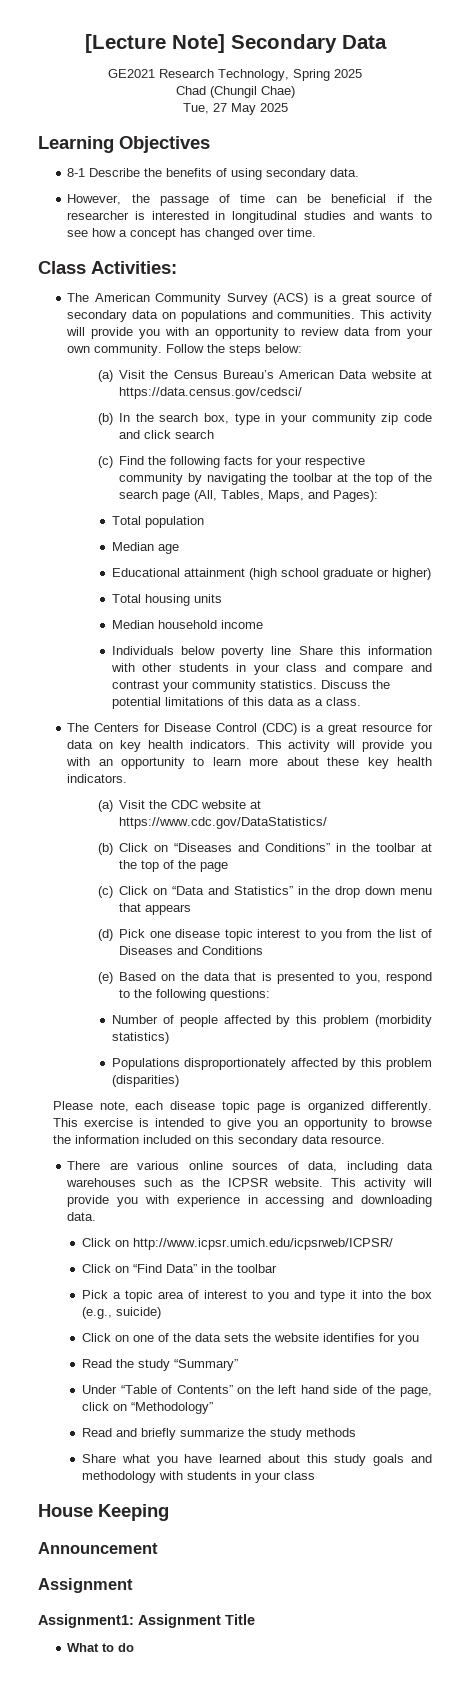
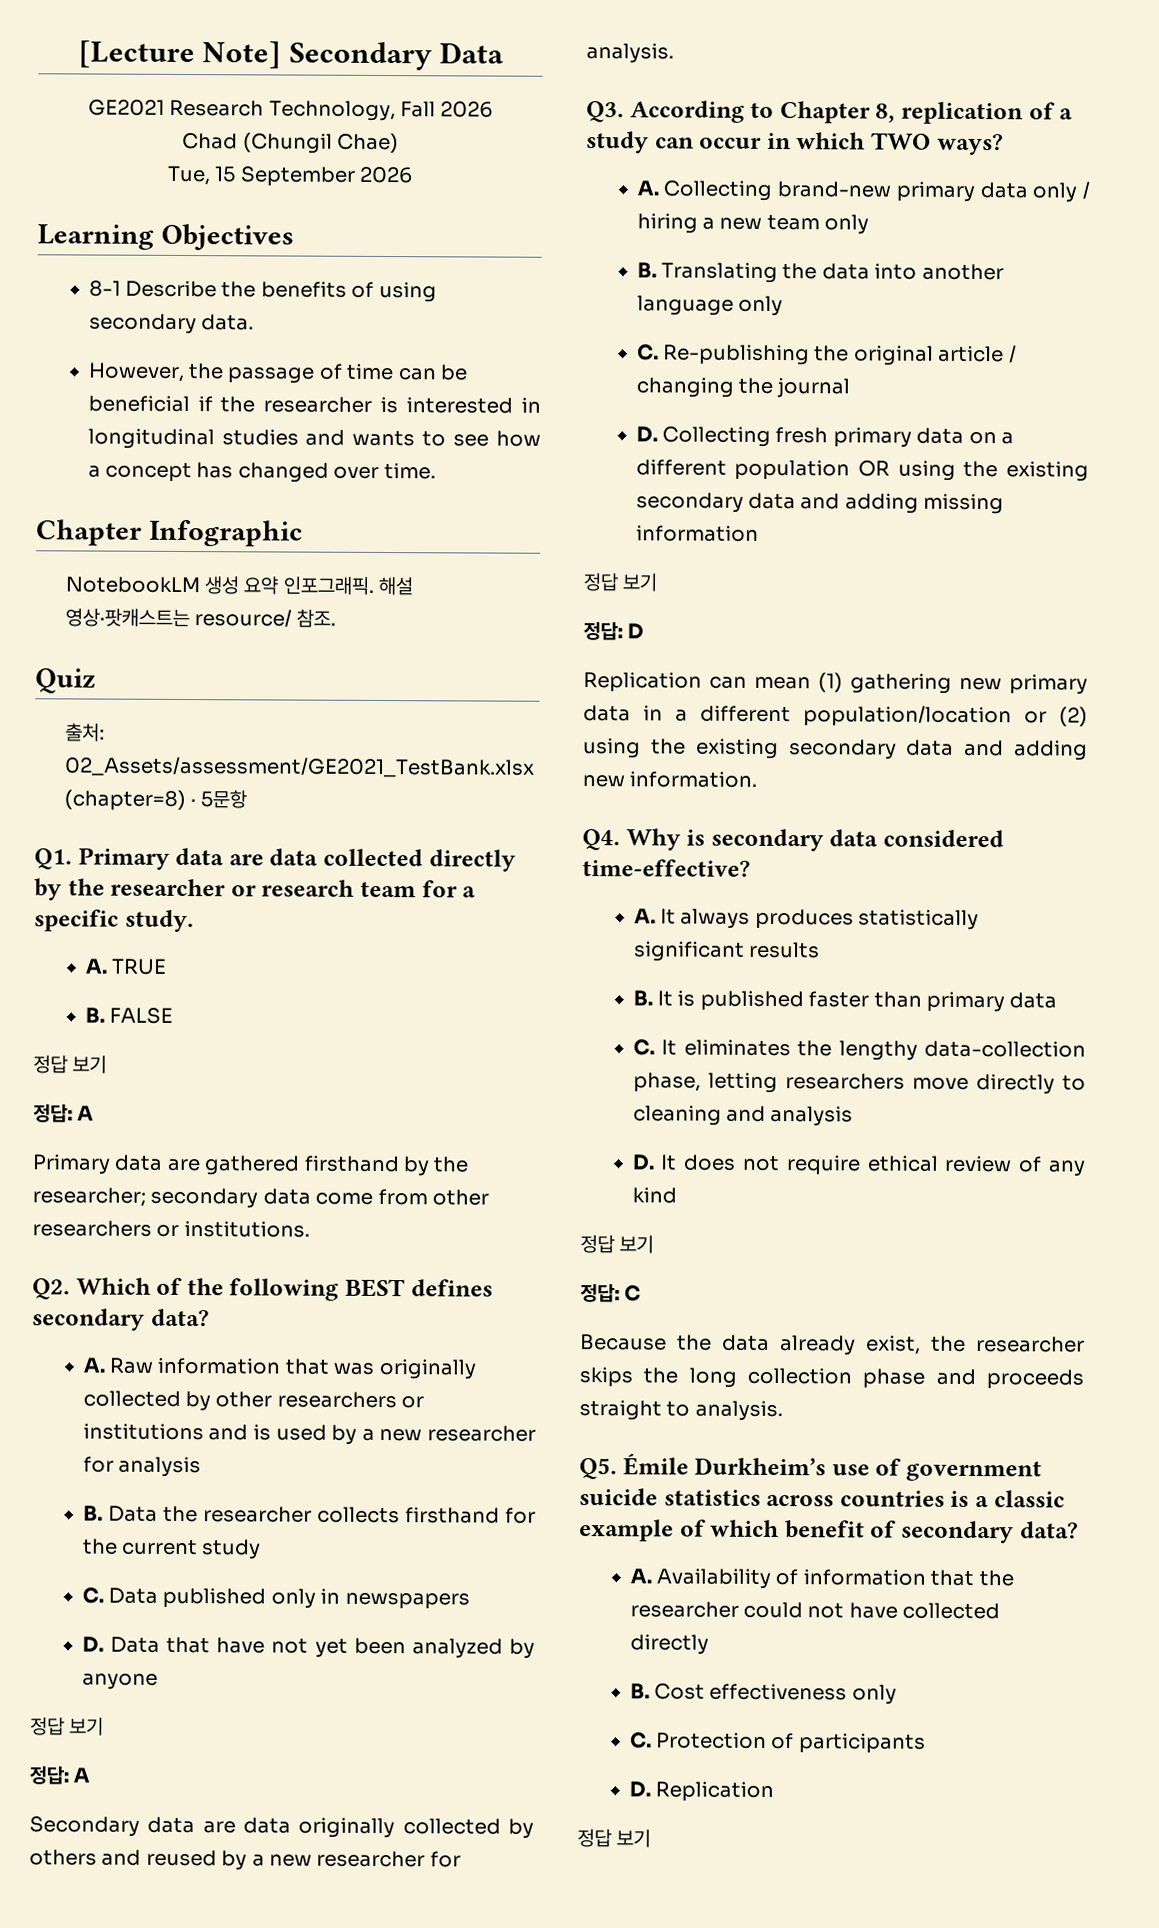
- GE2021 Research Technology, Spring 2025
+ GE2021 Research Technology, Fall 2026
- Tue, 27 May 2025
+ Tue, 15 September 2026
- Class Activities:
- The American Community Survey (ACS) is a great source of secondary data on populations and communities. This activity will provide you with an opportunity to review data from your own community. Follow the steps below:
- (a) Visit the Census Bureau’s American Data website at https://data.census.gov/cedsci/
- (b) In the search box, type in your community zip code and click search
- (c) Find the following facts for your respective community by navigating the toolbar at the top of the search page (All, Tables, Maps, and Pages):
- Total population
- Median age
- Educational attainment (high school graduate or higher)
- Total housing units
- Median household income
- Individuals below poverty line Share this information with other students in your class and compare and contrast your community statistics. Discuss the potential limitations of this data as a class.
- The Centers for Disease Control (CDC) is a great resource for data on key health indicators. This activity will provide you with an opportunity to learn more about these key health indicators.
- (a) Visit the CDC website at https://www.cdc.gov/DataStatistics/
- (b) Click on “Diseases and Conditions” in the toolbar at the top of the page
- (c) Click on “Data and Statistics” in the drop down menu that appears
- (d) Pick one disease topic interest to you from the list of Diseases and Conditions
- (e) Based on the data that is presented to you, respond to the following questions:
- Number of people affected by this problem (morbidity statistics)
- Populations disproportionately affected by this problem (disparities)
- Please note, each disease topic page is organized differently. This exercise is intended to give you an opportunity to browse the information included on this secondary data resource.
- There are various online sources of data, including data warehouses such as the ICPSR website. This activity will provide you with experience in accessing and downloading data.
- Click on http://www.icpsr.umich.edu/icpsrweb/ICPSR/
- Click on “Find Data” in the toolbar
- Pick a topic area of interest to you and type it into the box (e.g., suicide)
- Click on one of the data sets the website identifies for you
- Read the study “Summary”
- Under “Table of Contents” on the left hand side of the page, click on “Methodology”
- Read and briefly summarize the study methods
- Share what you have learned about this study goals and methodology with students in your class
- House Keeping
- Announcement
- Assignment
- Assignment1: Assignment Title
- What to do
+ Chapter Infographic
+ NotebookLM 생성 요약 인포그래픽. 해설 영상·팟캐스트는 resource/ 참조.
+ Quiz
+ 출처: 02_Assets/assessment/GE2021_TestBank.xlsx (chapter=8) · 5문항
+ Q1. Primary data are data collected directly by the researcher or research team for a specific study.
+ A. TRUE
+ B. FALSE
+ 정답 보기
+ 정답: A
+ Primary data are gathered firsthand by the researcher; secondary data come from other researchers or institutions.
+ Q2. Which of the following BEST defines secondary data?
+ A. Raw information that was originally collected by other researchers or institutions and is used by a new researcher for analysis
+ B. Data the researcher collects firsthand for the current study
+ C. Data published only in newspapers
+ D. Data that have not yet been analyzed by anyone
+ 정답 보기
+ 정답: A
+ Secondary data are data originally collected by others and reused by a new researcher for analysis.
+ Q3. According to Chapter 8, replication of a study can occur in which TWO ways?
+ A. Collecting brand-new primary data only / hiring a new team only
+ B. Translating the data into another language only
+ C. Re-publishing the original article / changing the journal
+ D. Collecting fresh primary data on a different population OR using the existing secondary data and adding missing information
+ 정답 보기
+ 정답: D
+ Replication can mean (1) gathering new primary data in a different population/location or (2) using the existing secondary data and adding new information.
+ Q4. Why is secondary data considered time-effective?
+ A. It always produces statistically significant results
+ B. It is published faster than primary data
+ C. It eliminates the lengthy data-collection phase, letting researchers move directly to cleaning and analysis
+ D. It does not require ethical review of any kind
+ 정답 보기
+ 정답: C
+ Because the data already exist, the researcher skips the long collection phase and proceeds straight to analysis.
+ Q5. Émile Durkheim’s use of government suicide statistics across countries is a classic example of which benefit of secondary data?
+ A. Availability of information that the researcher could not have collected directly
+ B. Cost effectiveness only
+ C. Protection of participants
+ D. Replication
+ 정답 보기

